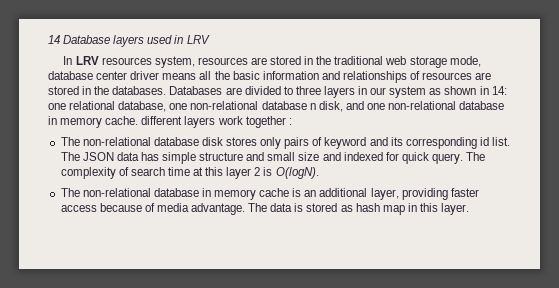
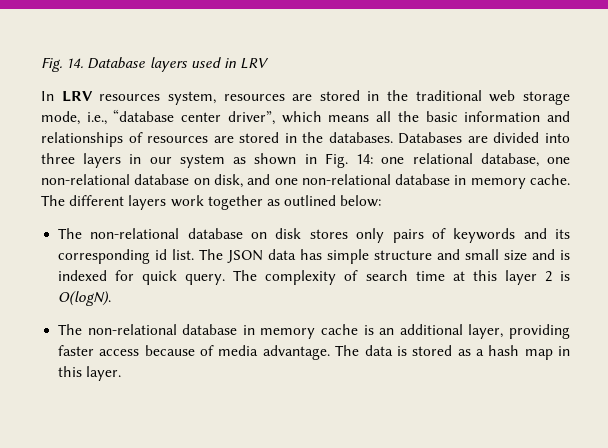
- 14 Database layers used in LRV
+ Fig. 14. Database layers used in LRV
- In LRV resources system, resources are stored in the traditional web storage mode, database center driver means all the basic information and relationships of resources are stored in the databases.
+ In LRV resources system, resources are stored in the traditional web storage mode, i.e., “database center driver”, which means all the basic information and relationships of resources are stored in the databases.
- Databases are divided to three layers in our system as shown in 14: one relational database, one non-relational database n disk, and one non-relational database in memory cache. different layers work together :
- The non-relational database disk stores only pairs of keyword and its corresponding id list.
+ Databases are divided into three layers in our system as shown in Fig. 14: one relational database, one non-relational database on disk, and one non-relational database in memory cache. The different layers work together as outlined below:
+ The non-relational database on disk stores only pairs of keywords and its corresponding id list.
- The JSON data has simple structure and small size and indexed for quick query.
+ The JSON data has simple structure and small size and is indexed for quick query.
- The data is stored as hash map in this layer.
+ The data is stored as a hash map in this layer.

